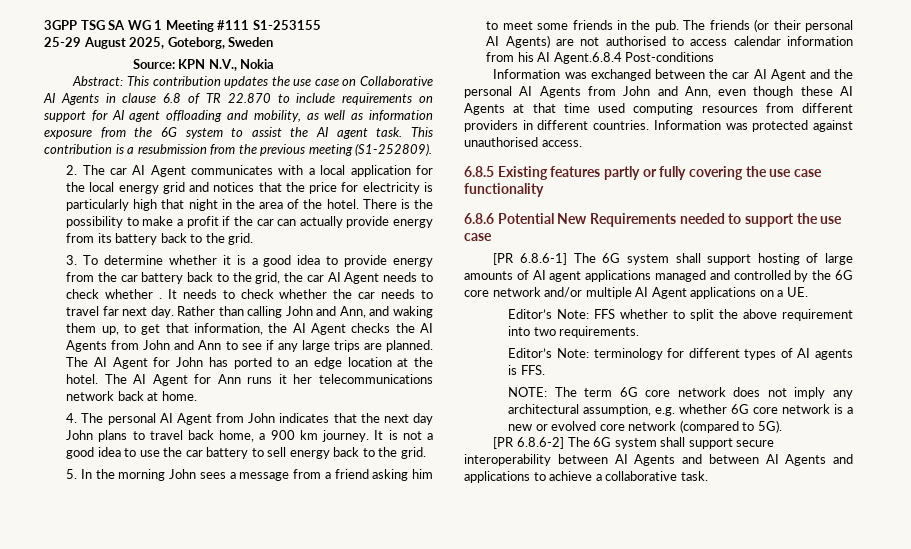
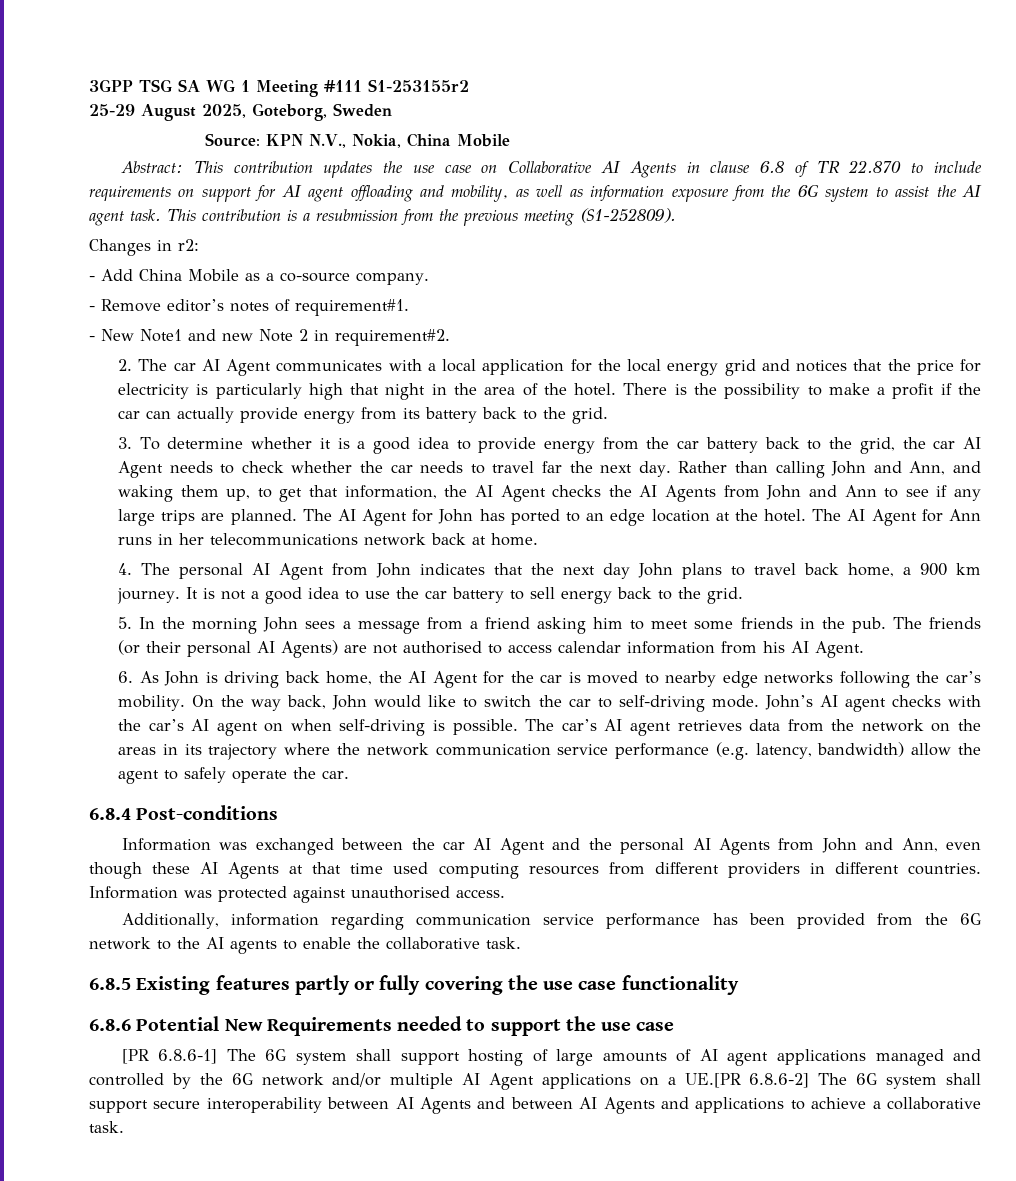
- 3GPP TSG SA WG 1 Meeting #111 S1-253155
+ 3GPP TSG SA WG 1 Meeting #111 S1-253155r2
- Source: KPN N.V., Nokia
+ Source: KPN N.V., Nokia, China Mobile
+ Changes in r2:
+ - Add China Mobile as a co-source company.
+ - Remove editor’s notes of requirement#1.
+ - New Note1 and new Note 2 in requirement#2.
- 3. To determine whether it is a good idea to provide energy from the car battery back to the grid, the car AI Agent needs to check whether . It needs to check whether the car needs to travel far next day.
+ 3. To determine whether it is a good idea to provide energy from the car battery back to the grid, the car AI Agent needs to check whether the car needs to travel far the next day.
- The AI Agent for Ann runs it her telecommunications network back at home.
+ The AI Agent for Ann runs in her telecommunications network back at home.
- The friends (or their personal AI Agents) are not authorised to access calendar information from his AI Agent.6.8.4 Post-conditions
+ The friends (or their personal AI Agents) are not authorised to access calendar information from his AI Agent.
+ 6. As John is driving back home, the AI Agent for the car is moved to nearby edge networks following the car’s mobility. On the way back, John would like to switch the car to self-driving mode. John’s AI agent checks with the car’s AI agent on when self-driving is possible. The car’s AI agent retrieves data from the network on the areas in its trajectory where the network communication service performance (e.g. latency, bandwidth) allow the agent to safely operate the car.
+ 6.8.4 Post-conditions
+ Additionally, information regarding communication service performance has been provided from the 6G network to the AI agents to enable the collaborative task.
- [PR 6.8.6-1] The 6G system shall support hosting of large amounts of AI agent applications managed and controlled by the 6G core network and/or multiple AI Agent applications on a UE.
- Editor’s Note: FFS whether to split the above requirement into two requirements.
- Editor’s Note: terminology for different types of AI agents is FFS.
- NOTE: The term 6G core network does not imply any architectural assumption, e.g. whether 6G core network is a new or evolved core network (compared to 5G).
- [PR 6.8.6-2] The 6G system shall support secure interoperability between AI Agents and between AI Agents and applications to achieve a collaborative task.
+ [PR 6.8.6-1] The 6G system shall support hosting of large amounts of AI agent applications managed and controlled by the 6G network and/or multiple AI Agent applications on a UE.[PR 6.8.6-2] The 6G system shall support secure interoperability between AI Agents and between AI Agents and applications to achieve a collaborative task.

